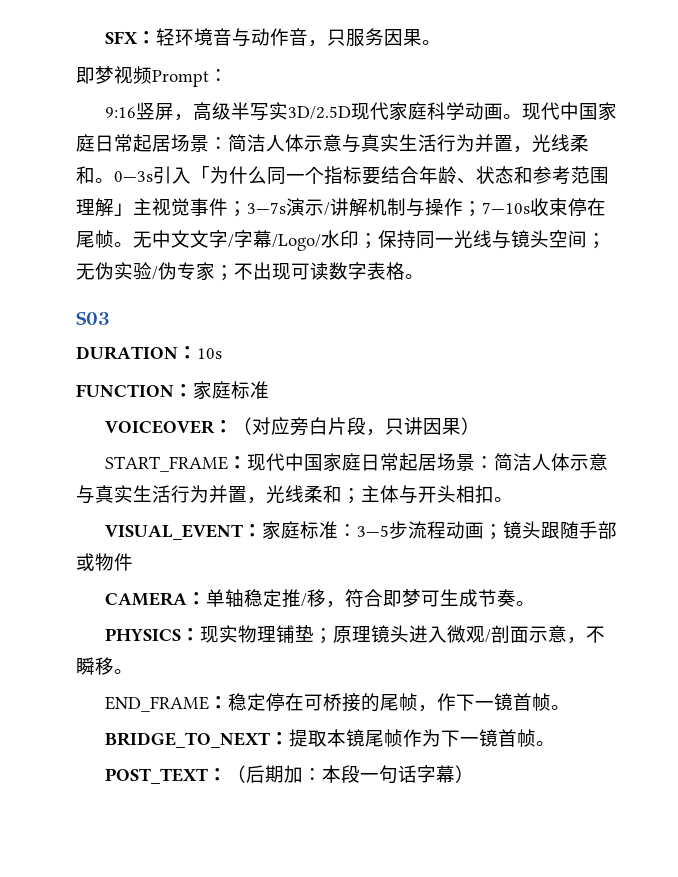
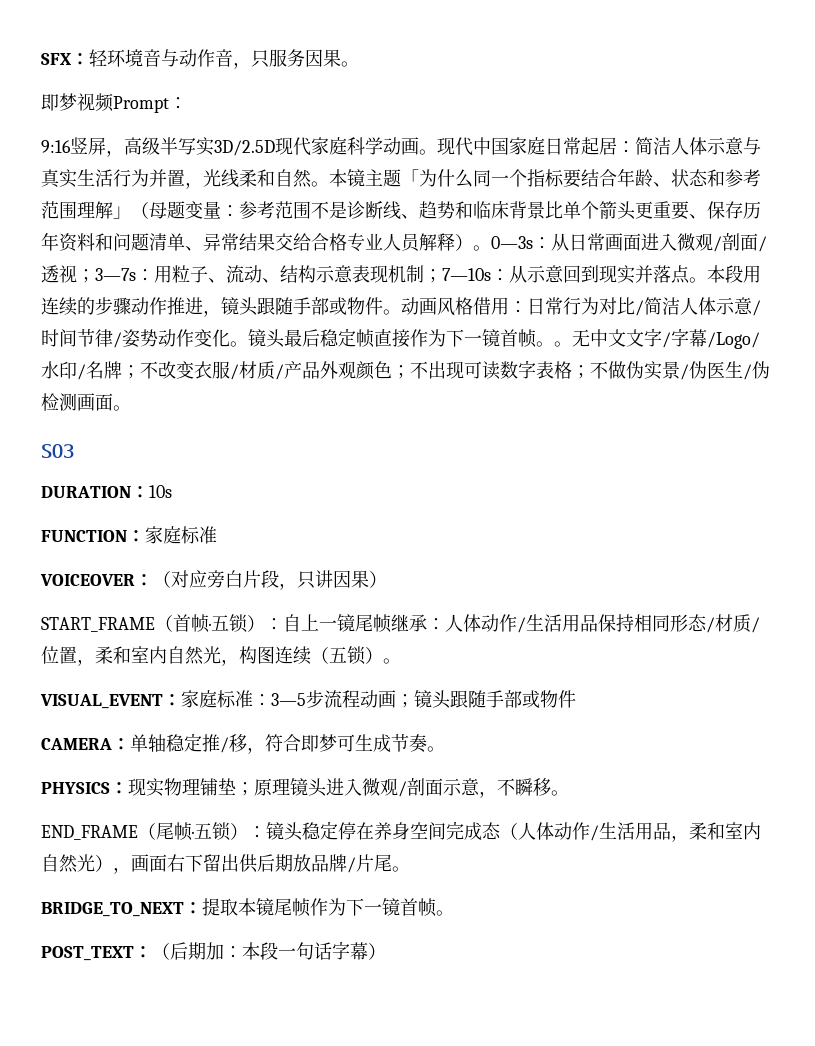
- 现代中国家庭日常起居场景：简洁人体示意与真实生活行为并置，光线柔和。0—3s引入「为什么同一个指标要结合年龄、状态和参考范围理解」主视觉事件；3—7s演示/讲解机制与操作；7—10s收束停在尾帧。
+ 现代中国家庭日常起居：简洁人体示意与真实生活行为并置，光线柔和自然。本镜主题「为什么同一个指标要结合年龄、状态和参考范围理解」（母题变量：参考范围不是诊断线、趋势和临床背景比单个箭头更重要、保存历年资料和问题清单、异常结果交给合格专业人员解释）。0—3s：从日常画面进入微观/剖面/透视；3—7s：用粒子、流动、结构示意表现机制；7—10s：从示意回到现实并落点。本段用连续的步骤动作推进，镜头跟随手部或物件。动画风格借用：日常行为对比/简洁人体示意/时间节律/姿势动作变化。镜头最后稳定帧直接作为下一镜首帧。。
- 无中文文字/字幕/Logo/水印；保持同一光线与镜头空间；无伪实验/伪专家；不出现可读数字表格。
+ 无中文文字/字幕/Logo/水印/名牌；不改变衣服/材质/产品外观颜色；不出现可读数字表格；不做伪实景/伪医生/伪检测画面。
- START_FRAME：现代中国家庭日常起居场景：简洁人体示意与真实生活行为并置，光线柔和；主体与开头相扣。
+ START_FRAME（首帧·五锁）：自上一镜尾帧继承：人体动作/生活用品保持相同形态/材质/位置，柔和室内自然光，构图连续（五锁）。
- END_FRAME：稳定停在可桥接的尾帧，作下一镜首帧。
+ END_FRAME（尾帧·五锁）：镜头稳定停在养身空间完成态（人体动作/生活用品，柔和室内自然光），画面右下留出供后期放品牌/片尾。

